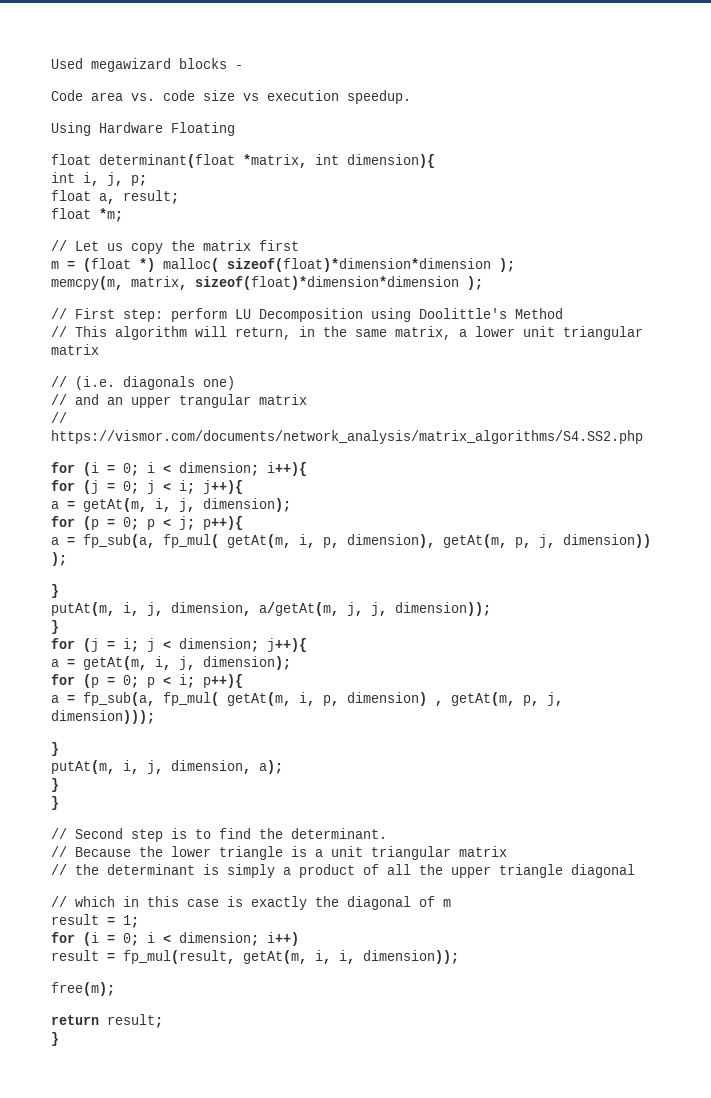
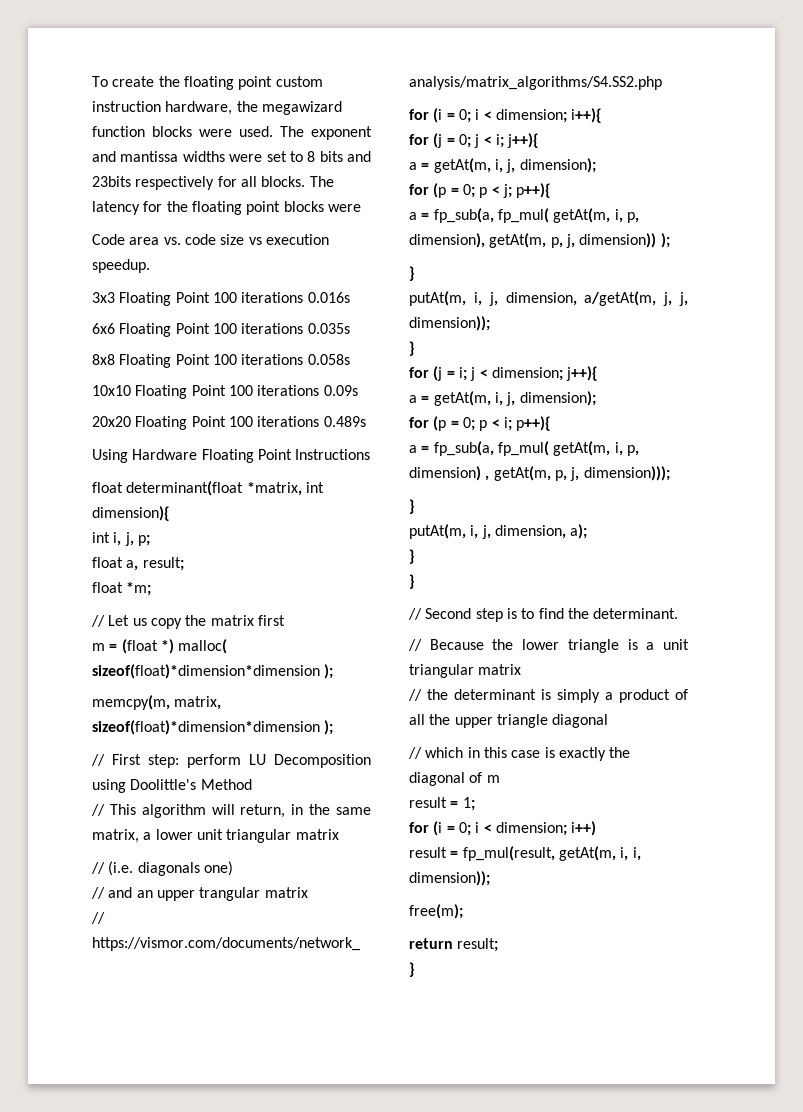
- Used megawizard blocks -
+ To create the floating point custom instruction hardware, the megawizard function blocks were used. The exponent and mantissa widths were set to 8 bits and 23bits respectively for all blocks. The latency for the floating point blocks were
+ 3x3 Floating Point 100 iterations 0.016s
+ 6x6 Floating Point 100 iterations 0.035s
+ 8x8 Floating Point 100 iterations 0.058s
+ 10x10 Floating Point 100 iterations 0.09s
+ 20x20 Floating Point 100 iterations 0.489s
- Using Hardware Floating
+ Using Hardware Floating Point Instructions

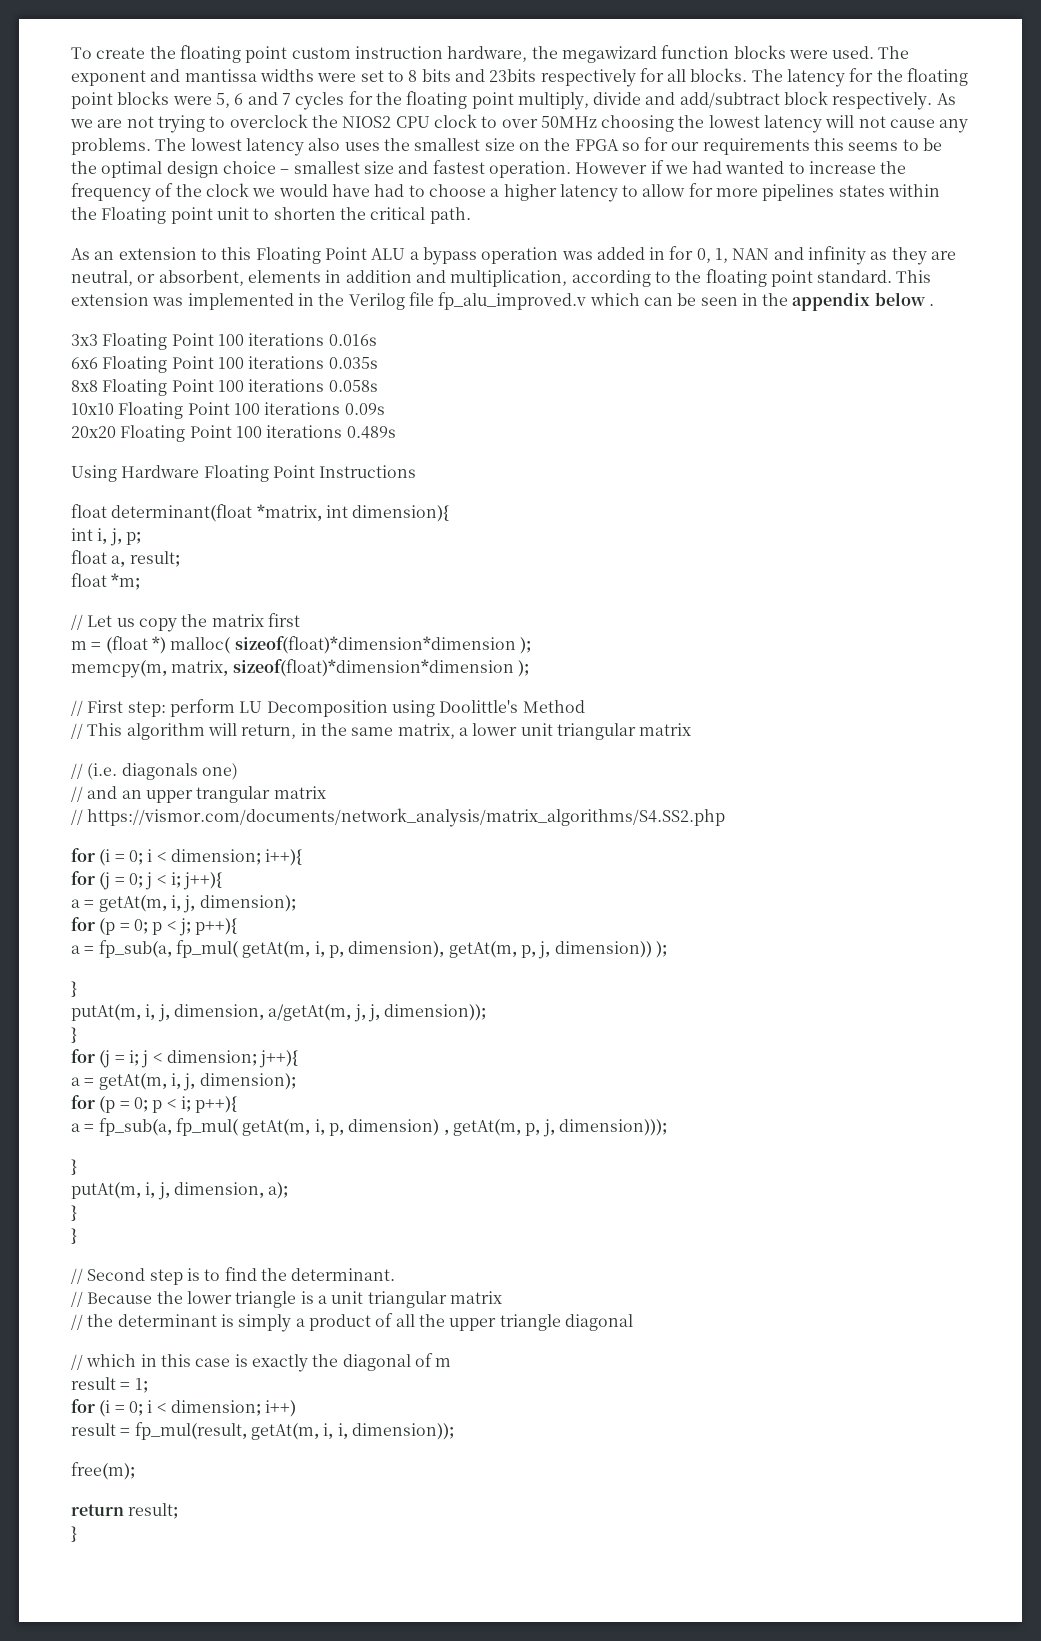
- The latency for the floating point blocks were
- Code area vs. code size vs execution speedup.
+ The latency for the floating point blocks were 5, 6 and 7 cycles for the floating point multiply, divide and add/subtract block respectively. As we are not trying to overclock the NIOS2 CPU clock to over 50MHz choosing the lowest latency will not cause any problems. The lowest latency also uses the smallest size on the FPGA so for our requirements this seems to be the optimal design choice – smallest size and fastest operation. However if we had wanted to increase the frequency of the clock we would have had to choose a higher latency to allow for more pipelines states within the Floating point unit to shorten the critical path.
+ As an extension to this Floating Point ALU a bypass operation was added in for 0, 1, NAN and infinity as they are neutral, or absorbent, elements in addition and multiplication, according to the floating point standard. This extension was implemented in the Verilog file fp_alu_improved.v which can be seen in the appendix below .

